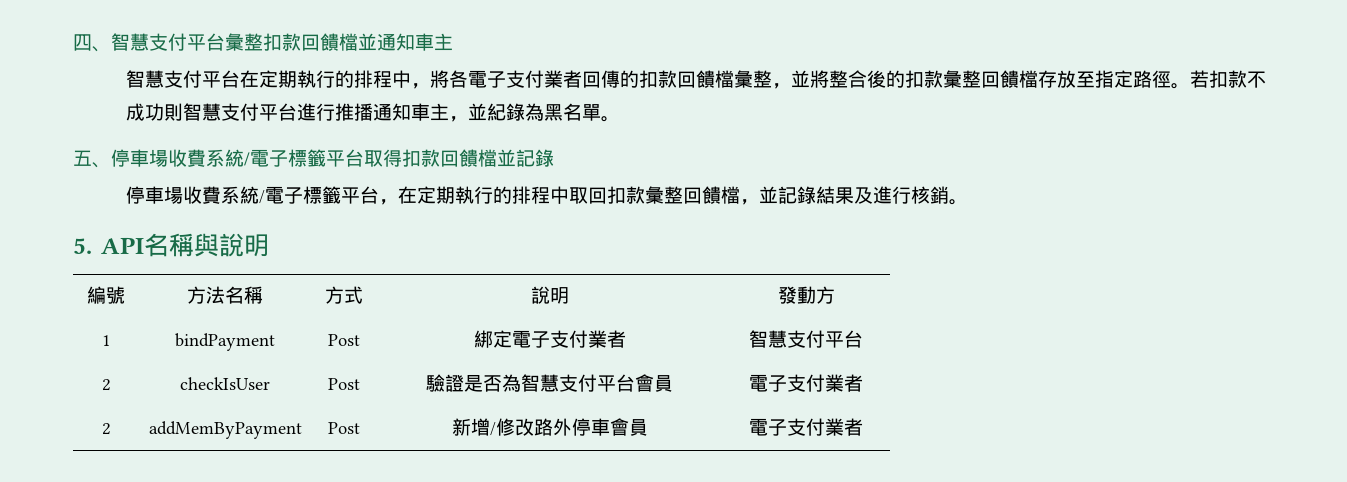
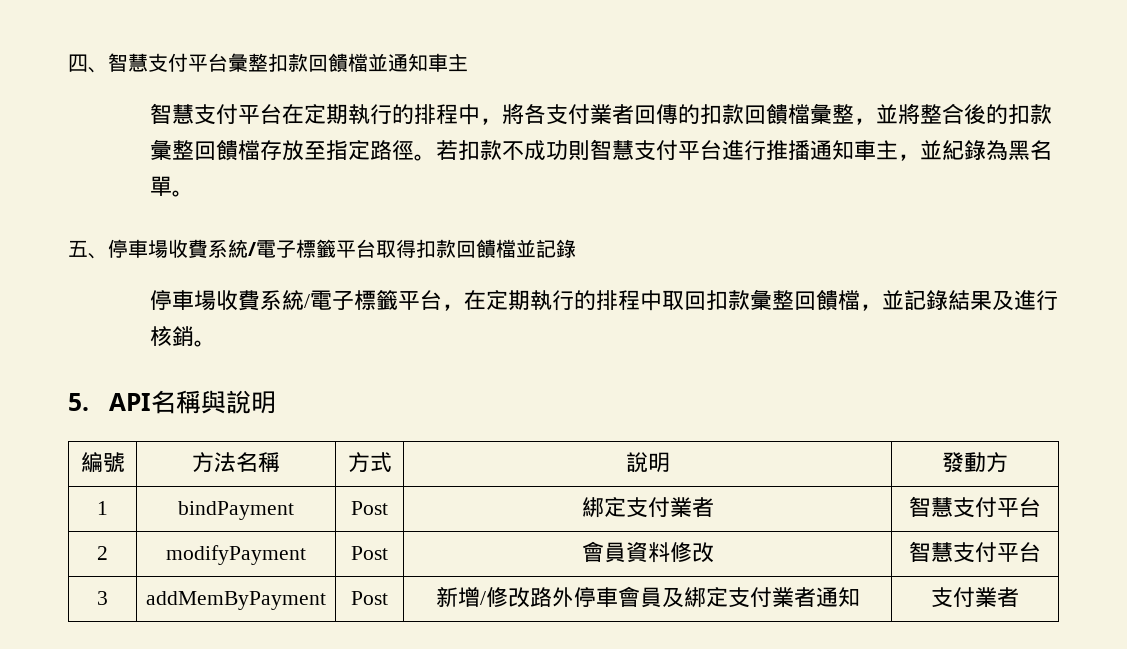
- 智慧支付平台在定期執行的排程中，將各電子支付業者回傳的扣款回饋檔彙整，並將整合後的扣款彙整回饋檔存放至指定路徑。
+ 智慧支付平台在定期執行的排程中，將各支付業者回傳的扣款回饋檔彙整，並將整合後的扣款彙整回饋檔存放至指定路徑。
- 1 | bindPayment | Post | 綁定電子支付業者 | 智慧支付平台
+ 1 | bindPayment | Post | 綁定支付業者 | 智慧支付平台
- 2 | checkIsUser | Post | 驗證是否為智慧支付平台會員 | 電子支付業者
- 2 | addMemByPayment | Post | 新增/修改路外停車會員 | 電子支付業者
+ 2 | modifyPayment | Post | 會員資料修改 | 智慧支付平台
+ 3 | addMemByPayment | Post | 新增/修改路外停車會員及綁定支付業者通知 | 支付業者

